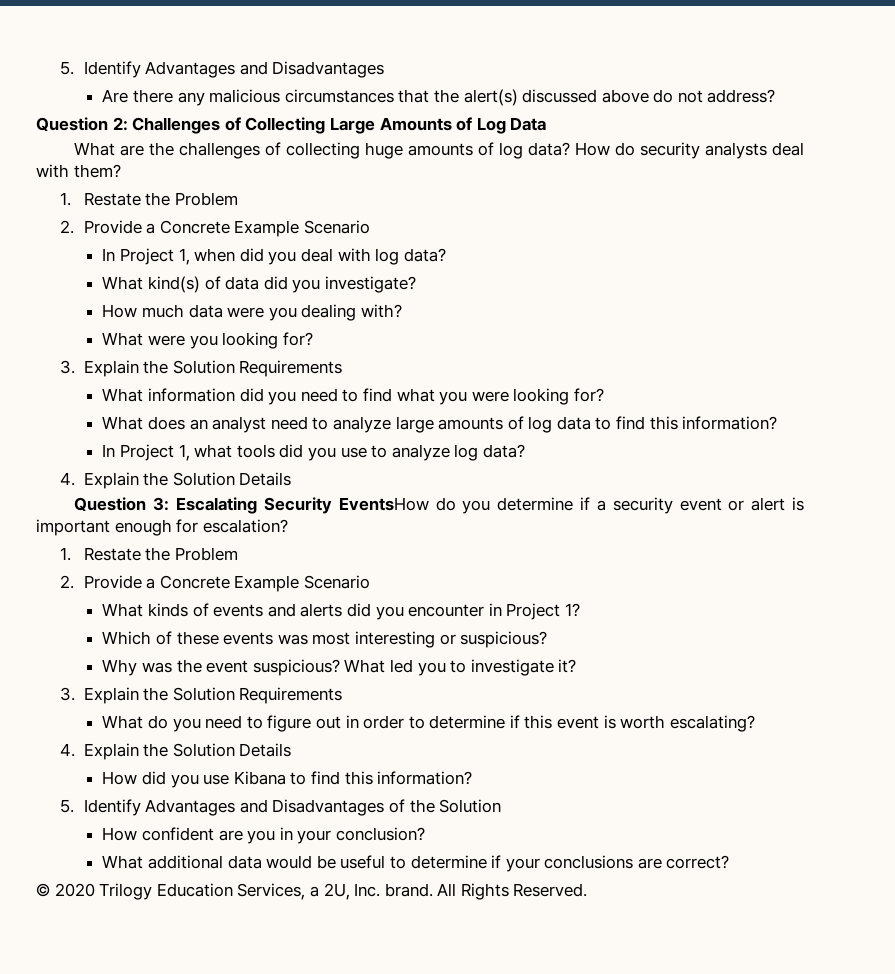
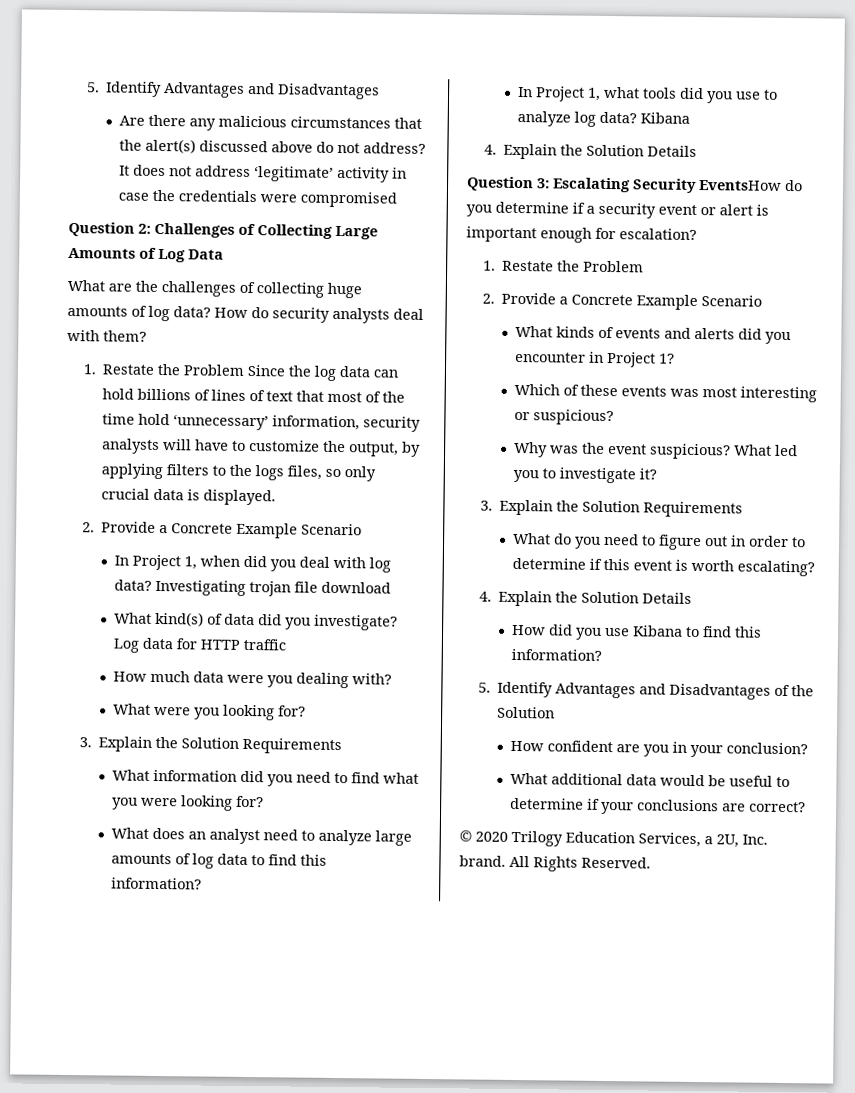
+ It does not address ‘legitimate’ activity in case the credentials were compromised
  How do security analysts deal with them?
- 1. Restate the Problem
+ 1. Restate the Problem Since the log data can hold billions of lines of text that most of the time hold ‘unnecessary’ information, security analysts will have to customize the output, by applying filters to the logs files, so only crucial data is displayed.
+ Investigating trojan file download
+ Log data for HTTP traffic
- In Project 1, what tools did you use to analyze log data?
+ In Project 1, what tools did you use to analyze log data? Kibana

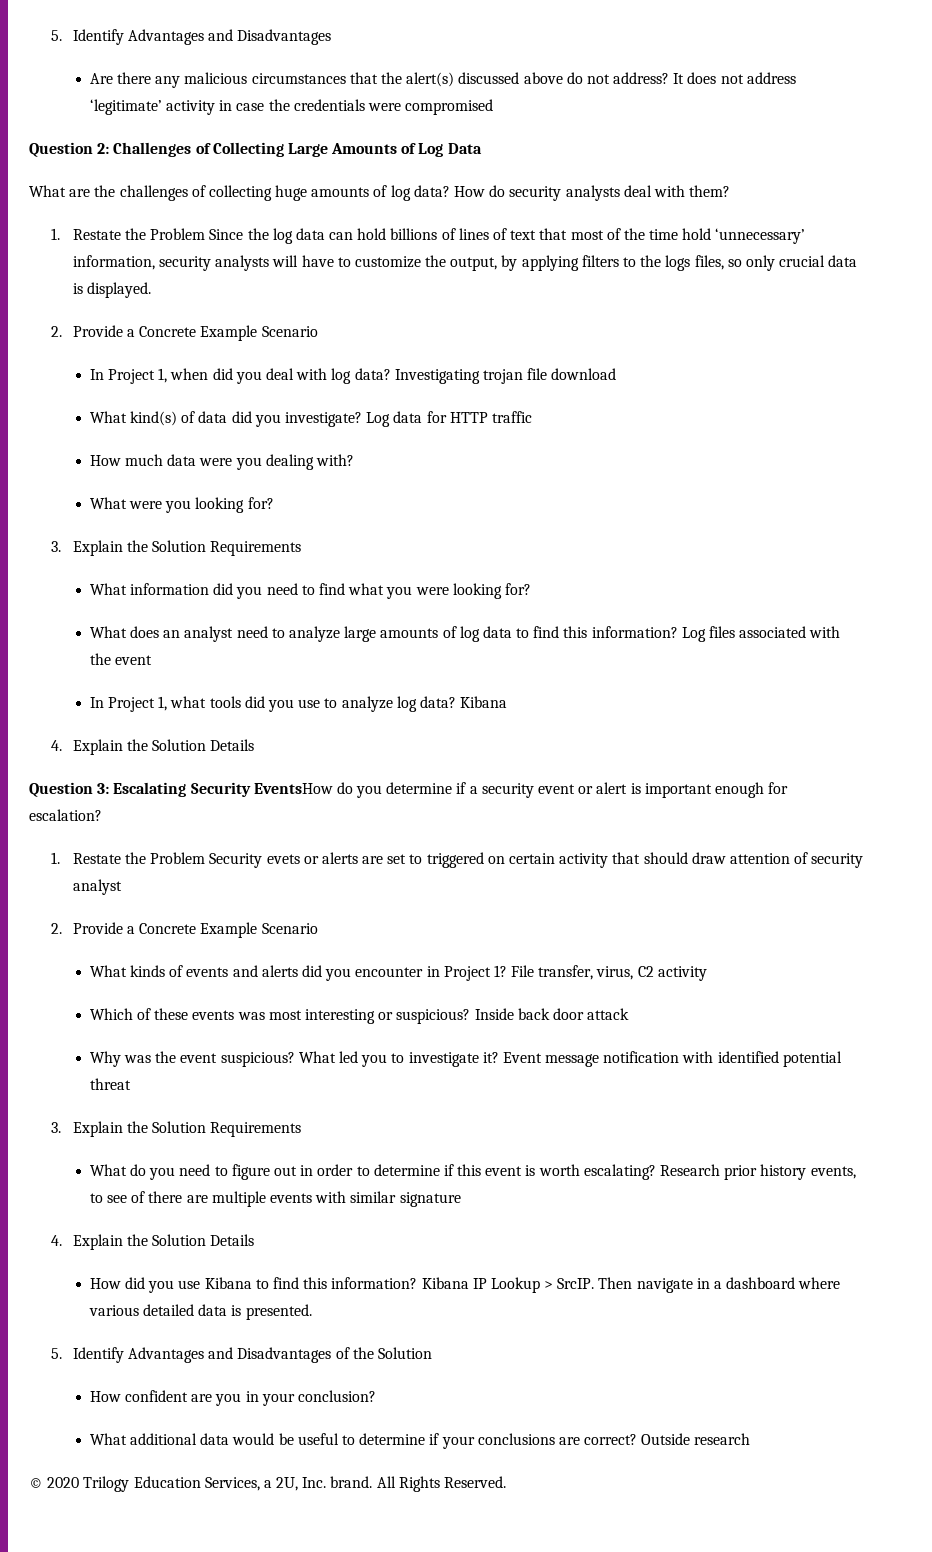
+ Log files associated with the event
  Question 3: Escalating Security EventsHow do you determine if a security event or alert is important enough for escalation?
- 1. Restate the Problem
+ 1. Restate the Problem Security evets or alerts are set to triggered on certain activity that should draw attention of security analyst
+ File transfer, virus, C2 activity
+ Inside back door attack
+ Event message notification with identified potential threat
+ Research prior history events, to see of there are multiple events with similar signature
+ Kibana IP Lookup > SrcIP. Then navigate in a dashboard where various detailed data is presented.
+ Outside research

